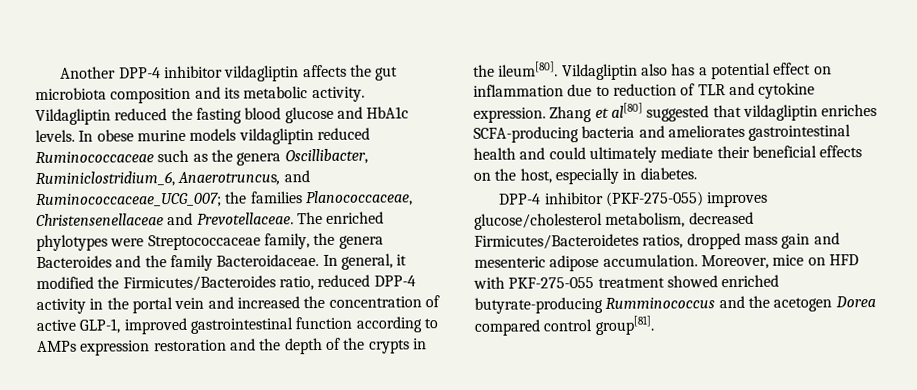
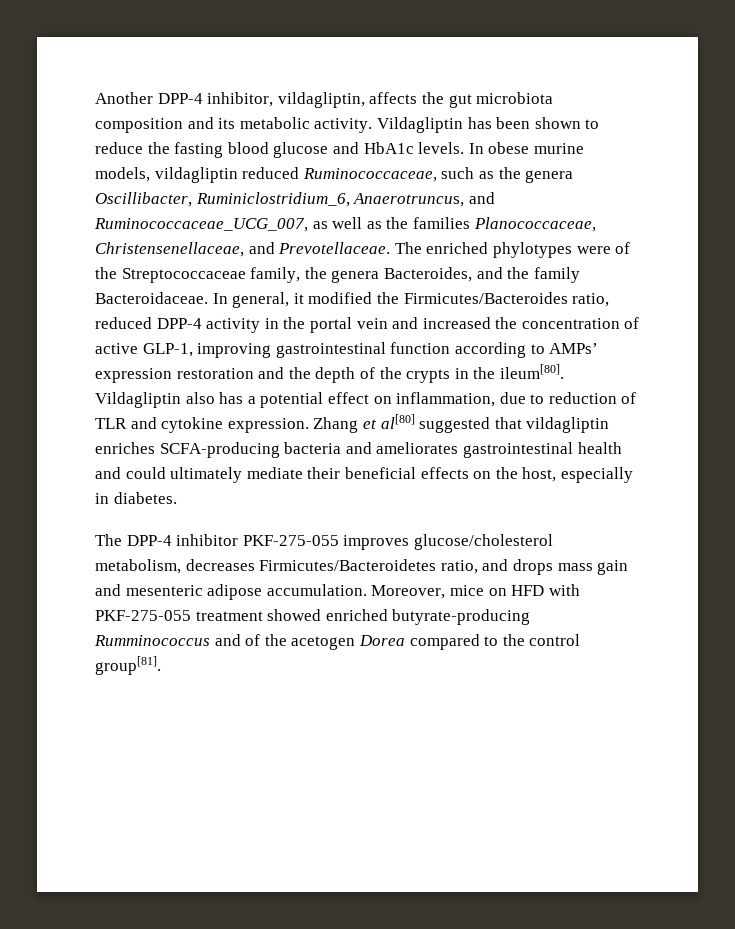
- Another DPP-4 inhibitor vildagliptin affects the gut microbiota composition and its metabolic activity.
+ Another DPP-4 inhibitor, vildagliptin, affects the gut microbiota composition and its metabolic activity.
- Vildagliptin reduced the fasting blood glucose and HbA1c levels.
+ Vildagliptin has been shown to reduce the fasting blood glucose and HbA1c levels.
- In obese murine models vildagliptin reduced Ruminococcaceae such as the genera Oscillibacter, Ruminiclostridium_6, Anaerotruncus, and Ruminococcaceae_UCG_007; the families Planococcaceae, Christensenellaceae and Prevotellaceae.
+ In obese murine models, vildagliptin reduced Ruminococcaceae, such as the genera Oscillibacter, Ruminiclostridium_6, Anaerotruncus, and Ruminococcaceae_UCG_007, as well as the families Planococcaceae, Christensenellaceae, and Prevotellaceae.
- The enriched phylotypes were Streptococcaceae family, the genera Bacteroides and the family Bacteroidaceae.
+ The enriched phylotypes were of the Streptococcaceae family, the genera Bacteroides, and the family Bacteroidaceae.
- In general, it modified the Firmicutes/Bacteroides ratio, reduced DPP-4 activity in the portal vein and increased the concentration of active GLP-1, improved gastrointestinal function according to AMPs expression restoration and the depth of the crypts in the ileum[80].
+ In general, it modified the Firmicutes/Bacteroides ratio, reduced DPP-4 activity in the portal vein and increased the concentration of active GLP-1, improving gastrointestinal function according to AMPs’ expression restoration and the depth of the crypts in the ileum[80].
- Vildagliptin also has a potential effect on inflammation due to reduction of TLR and cytokine expression.
+ Vildagliptin also has a potential effect on inflammation, due to reduction of TLR and cytokine expression.
- DPP-4 inhibitor (PKF-275-055) improves glucose/cholesterol metabolism, decreased Firmicutes/Bacteroidetes ratios, dropped mass gain and mesenteric adipose accumulation.
+ The DPP-4 inhibitor PKF-275-055 improves glucose/cholesterol metabolism, decreases Firmicutes/Bacteroidetes ratio, and drops mass gain and mesenteric adipose accumulation.
- Moreover, mice on HFD with PKF-275-055 treatment showed enriched butyrate-producing Rumminococcus and the acetogen Dorea compared control group[81].
+ Moreover, mice on HFD with PKF-275-055 treatment showed enriched butyrate-producing Rumminococcus and of the acetogen Dorea compared to the control group[81].

